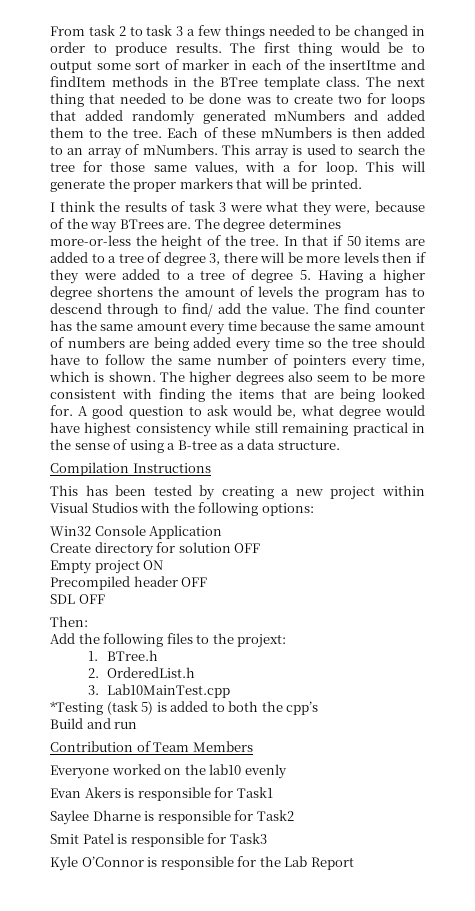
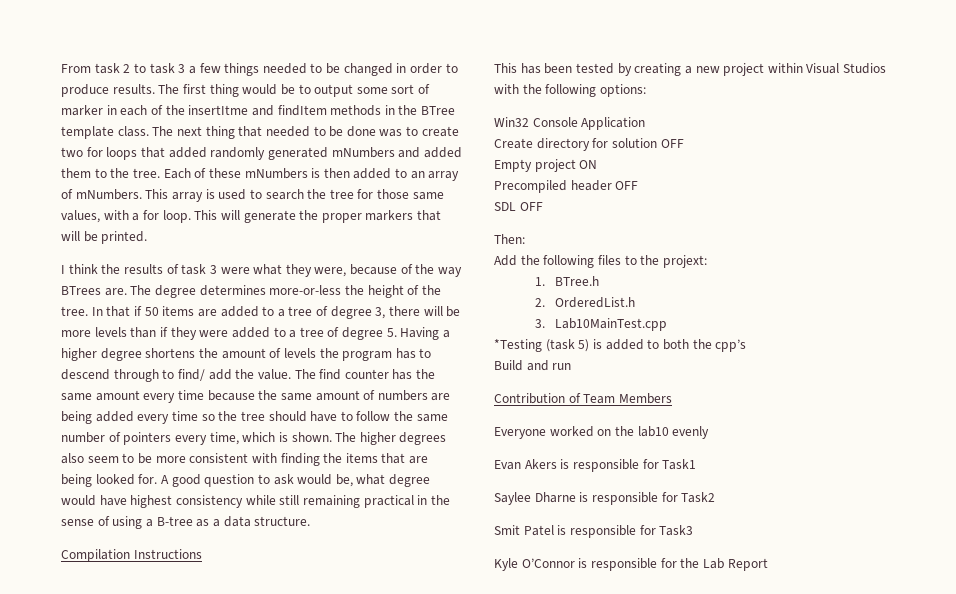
- In that if 50 items are added to a tree of degree 3, there will be more levels then if they were added to a tree of degree 5. Having a higher degree shortens the amount of levels the program has to descend through to find/ add the value.
+ In that if 50 items are added to a tree of degree 3, there will be more levels than if they were added to a tree of degree 5. Having a higher degree shortens the amount of levels the program has to descend through to find/ add the value.

